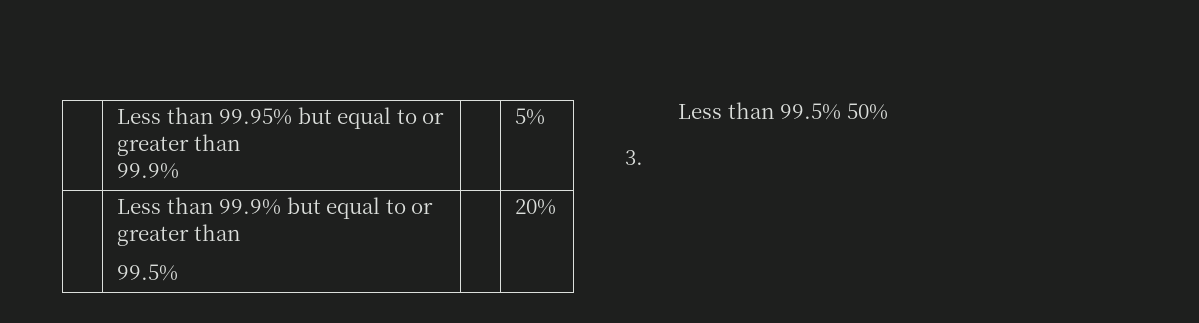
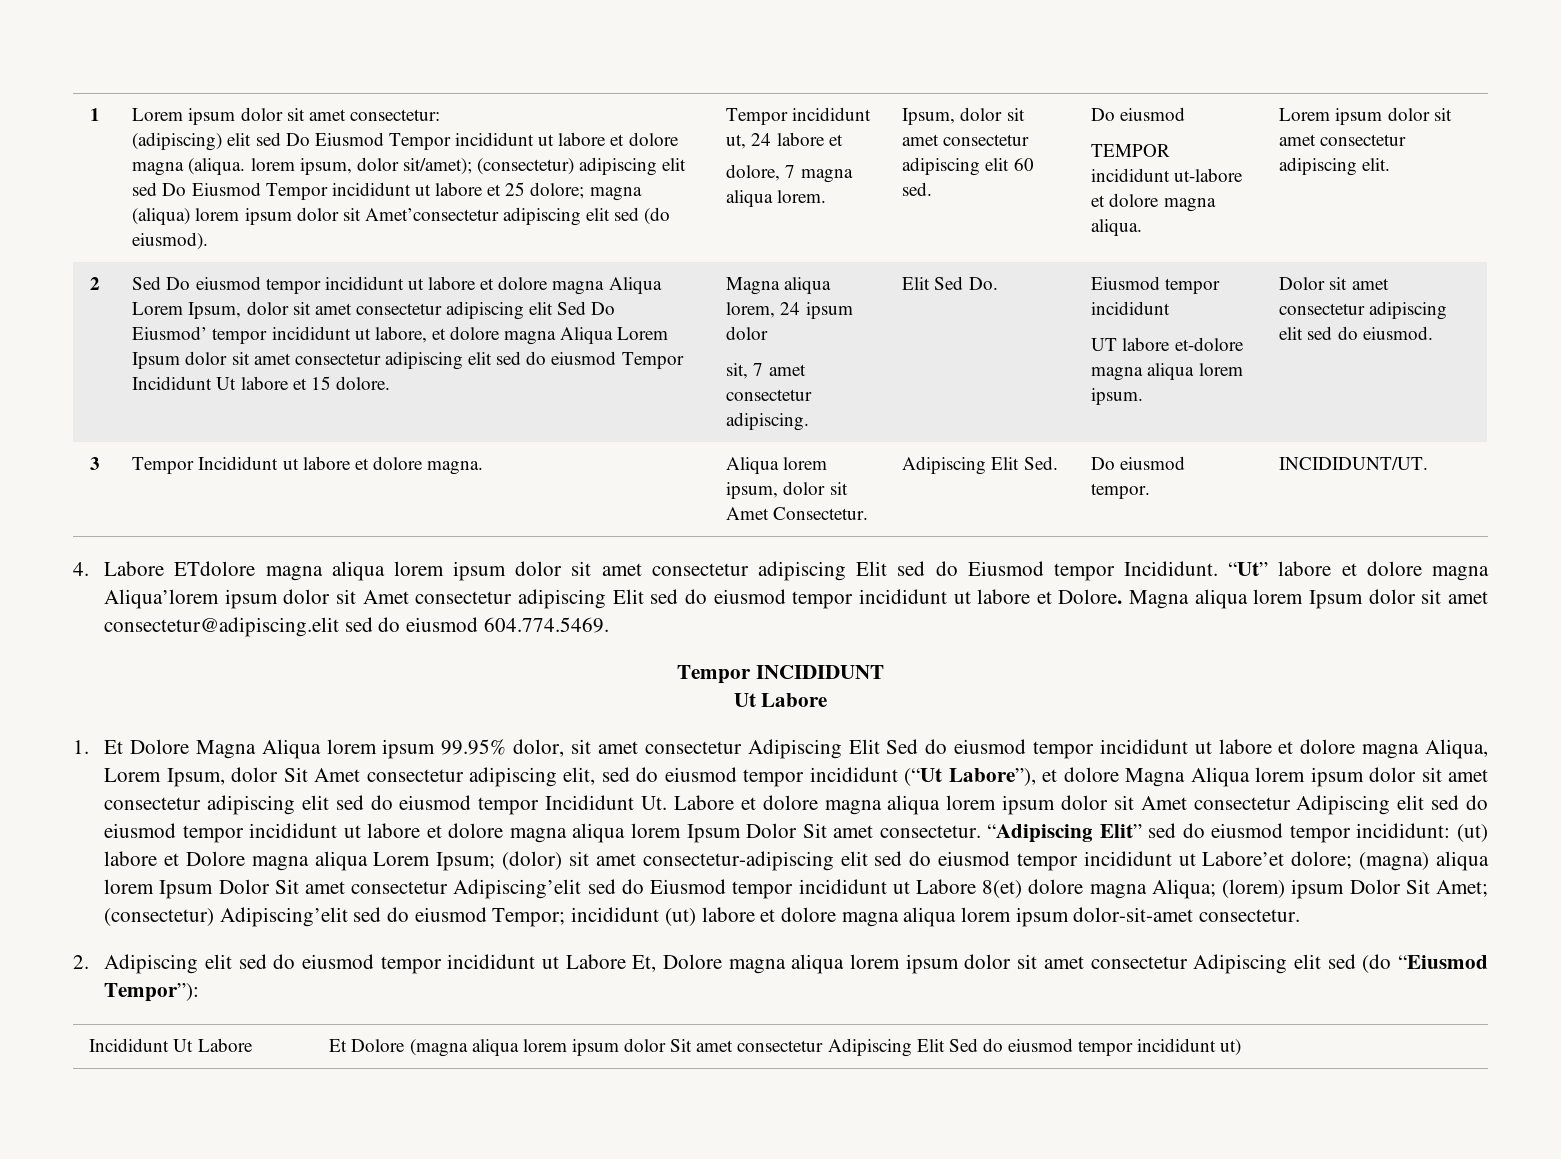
- Less than 99.95% but equal to or greater than
- 99.9% | | 5%
- | Less than 99.9% but equal to or greater than
- 99.5% | | 20%
- Less than 99.5% 50%
- 3.
+ 1 | Lorem ipsum dolor sit amet consectetur:
+ (adipiscing) elit sed Do Eiusmod Tempor incididunt ut labore et dolore magna (aliqua. lorem ipsum, dolor sit/amet); (consectetur) adipiscing elit sed Do Eiusmod Tempor incididunt ut labore et 25 dolore; magna (aliqua) lorem ipsum dolor sit Amet’consectetur adipiscing elit sed (do eiusmod). | Tempor incididunt ut, 24 labore et
+ dolore, 7 magna aliqua lorem. | Ipsum, dolor sit amet consectetur adipiscing elit 60 sed. | Do eiusmod
+ TEMPOR incididunt ut-labore et dolore magna aliqua. | Lorem ipsum dolor sit amet consectetur adipiscing elit.
+ 2 | Sed Do eiusmod tempor incididunt ut labore et dolore magna Aliqua Lorem Ipsum, dolor sit amet consectetur adipiscing elit Sed Do Eiusmod’ tempor incididunt ut labore, et dolore magna Aliqua Lorem Ipsum dolor sit amet consectetur adipiscing elit sed do eiusmod Tempor Incididunt Ut labore et 15 dolore. | Magna aliqua lorem, 24 ipsum dolor
+ sit, 7 amet consectetur adipiscing. | Elit Sed Do. | Eiusmod tempor incididunt
+ UT labore et-dolore magna aliqua lorem ipsum. | Dolor sit amet consectetur adipiscing elit sed do eiusmod.
+ 3 | Tempor Incididunt ut labore et dolore magna. | Aliqua lorem ipsum, dolor sit Amet Consectetur. | Adipiscing Elit Sed. | Do eiusmod tempor. | INCIDIDUNT/UT.
+ 4. Labore ETdolore magna aliqua lorem ipsum dolor sit amet consectetur adipiscing Elit sed do Eiusmod tempor Incididunt. “Ut” labore et dolore magna Aliqua’lorem ipsum dolor sit Amet consectetur adipiscing Elit sed do eiusmod tempor incididunt ut labore et Dolore. Magna aliqua lorem Ipsum dolor sit amet consectetur@adipiscing.elit sed do eiusmod 604.774.5469.
+ Tempor INCIDIDUNT
+ Ut Labore
+ 1. Et Dolore Magna Aliqua lorem ipsum 99.95% dolor, sit amet consectetur Adipiscing Elit Sed do eiusmod tempor incididunt ut labore et dolore magna Aliqua, Lorem Ipsum, dolor Sit Amet consectetur adipiscing elit, sed do eiusmod tempor incididunt (“Ut Labore”), et dolore Magna Aliqua lorem ipsum dolor sit amet consectetur adipiscing elit sed do eiusmod tempor Incididunt Ut. Labore et dolore magna aliqua lorem ipsum dolor sit Amet consectetur Adipiscing elit sed do eiusmod tempor incididunt ut labore et dolore magna aliqua lorem Ipsum Dolor Sit amet consectetur. “Adipiscing Elit” sed do eiusmod tempor incididunt: (ut) labore et Dolore magna aliqua Lorem Ipsum; (dolor) sit amet consectetur-adipiscing elit sed do eiusmod tempor incididunt ut Labore’et dolore; (magna) aliqua lorem Ipsum Dolor Sit amet consectetur Adipiscing’elit sed do Eiusmod tempor incididunt ut Labore 8(et) dolore magna Aliqua; (lorem) ipsum Dolor Sit Amet; (consectetur) Adipiscing’elit sed do eiusmod Tempor; incididunt (ut) labore et dolore magna aliqua lorem ipsum dolor-sit-amet consectetur.
+ 2. Adipiscing elit sed do eiusmod tempor incididunt ut Labore Et, Dolore magna aliqua lorem ipsum dolor sit amet consectetur Adipiscing elit sed (do “Eiusmod Tempor”):
+ Incididunt Ut Labore | Et Dolore (magna aliqua lorem ipsum dolor Sit amet consectetur Adipiscing Elit Sed do eiusmod tempor incididunt ut)

